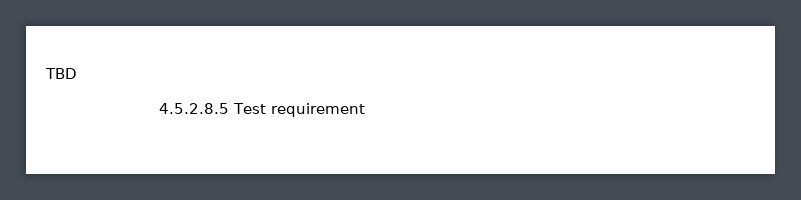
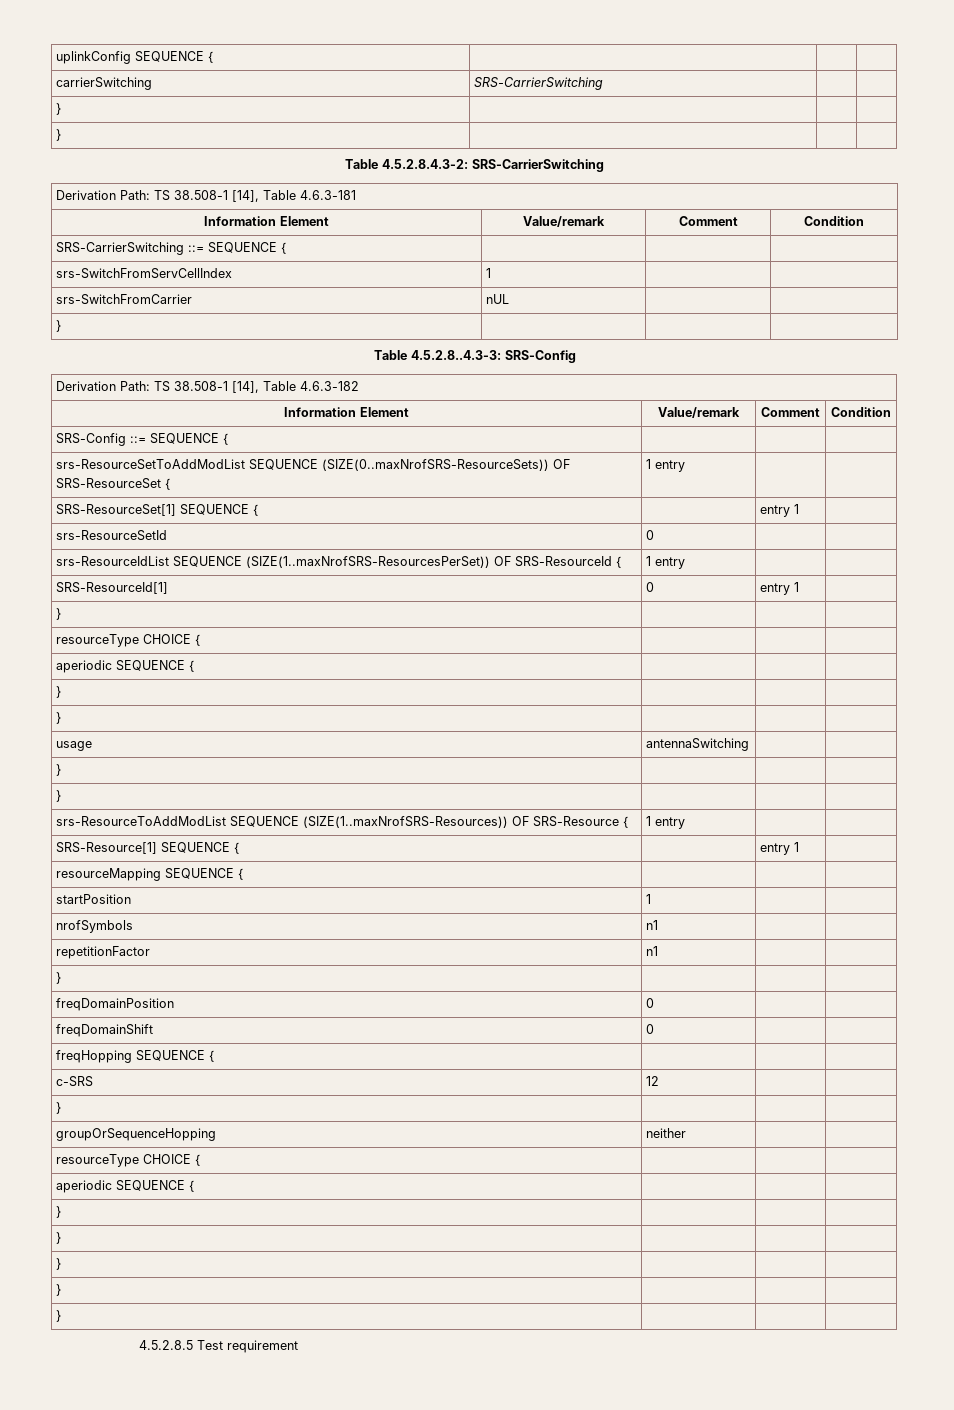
- TBD
+ uplinkConfig SEQUENCE { | | |
+ carrierSwitching | SRS-CarrierSwitching | |
+ } | | |
+ } | | |
+ Table 4.5.2.8.4.3-2: SRS-CarrierSwitching
+ Derivation Path: TS 38.508-1 [14], Table 4.6.3-181
+ Information Element | Value/remark | Comment | Condition
+ SRS-CarrierSwitching ::= SEQUENCE { | | |
+ srs-SwitchFromServCellIndex | 1 | |
+ srs-SwitchFromCarrier | nUL | |
+ } | | |
+ Table 4.5.2.8..4.3-3: SRS-Config
+ Derivation Path: TS 38.508-1 [14], Table 4.6.3-182
+ Information Element | Value/remark | Comment | Condition
+ SRS-Config ::= SEQUENCE { | | |
+ srs-ResourceSetToAddModList SEQUENCE (SIZE(0..maxNrofSRS-ResourceSets)) OF SRS-ResourceSet { | 1 entry | |
+ SRS-ResourceSet[1] SEQUENCE { | | entry 1 |
+ srs-ResourceSetId | 0 | |
+ srs-ResourceIdList SEQUENCE (SIZE(1..maxNrofSRS-ResourcesPerSet)) OF SRS-ResourceId { | 1 entry | |
+ SRS-ResourceId[1] | 0 | entry 1 |
+ } | | |
+ resourceType CHOICE { | | |
+ aperiodic SEQUENCE { | | |
+ } | | |
+ } | | |
+ usage | antennaSwitching | |
+ } | | |
+ } | | |
+ srs-ResourceToAddModList SEQUENCE (SIZE(1..maxNrofSRS-Resources)) OF SRS-Resource { | 1 entry | |
+ SRS-Resource[1] SEQUENCE { | | entry 1 |
+ resourceMapping SEQUENCE { | | |
+ startPosition | 1 | |
+ nrofSymbols | n1 | |
+ repetitionFactor | n1 | |
+ } | | |
+ freqDomainPosition | 0 | |
+ freqDomainShift | 0 | |
+ freqHopping SEQUENCE { | | |
+ c-SRS | 12 | |
+ } | | |
+ groupOrSequenceHopping | neither | |
+ resourceType CHOICE { | | |
+ aperiodic SEQUENCE { | | |
+ } | | |
+ } | | |
+ } | | |
+ } | | |
+ } | | |

